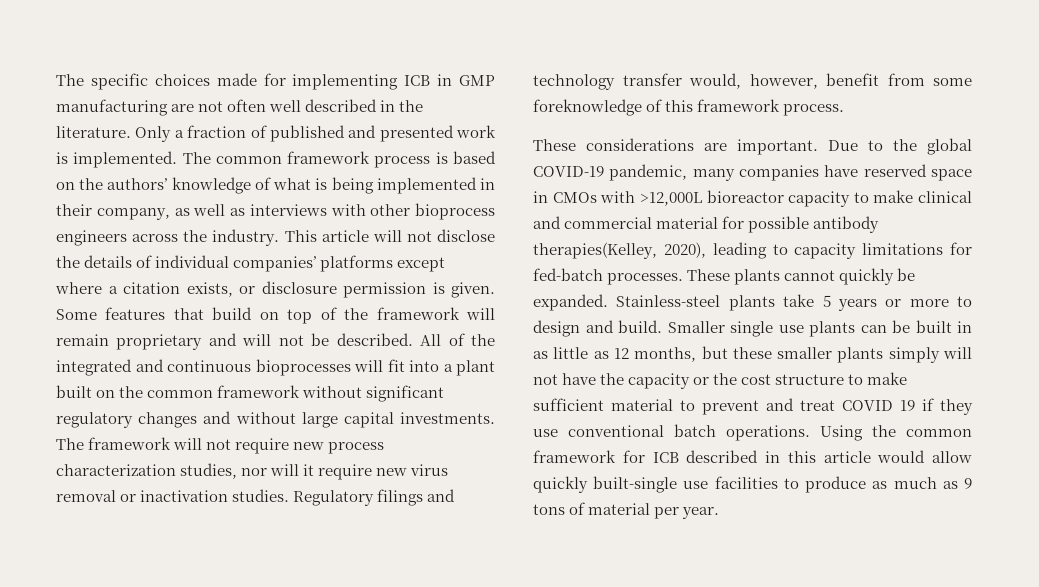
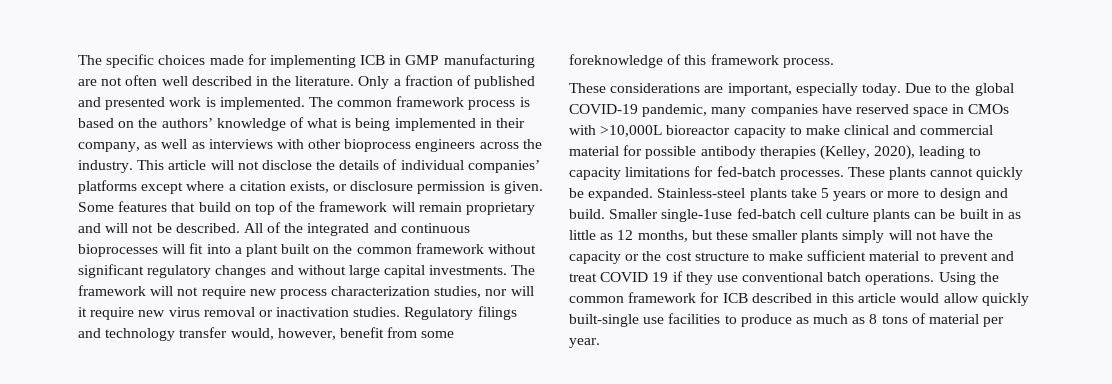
- These considerations are important.
+ These considerations are important, especially today.
- Due to the global COVID-19 pandemic, many companies have reserved space in CMOs with >12,000L bioreactor capacity to make clinical and commercial material for possible antibody therapies(Kelley, 2020), leading to capacity limitations for fed-batch processes.
+ Due to the global COVID-19 pandemic, many companies have reserved space in CMOs with >10,000L bioreactor capacity to make clinical and commercial material for possible antibody therapies (Kelley, 2020), leading to capacity limitations for fed-batch processes.
- Smaller single use plants can be built in as little as 12 months, but these smaller plants simply will not have the capacity or the cost structure to make sufficient material to prevent and treat COVID 19 if they use conventional batch operations.
+ Smaller single-1use fed-batch cell culture plants can be built in as little as 12 months, but these smaller plants simply will not have the capacity or the cost structure to make sufficient material to prevent and treat COVID 19 if they use conventional batch operations.
- Using the common framework for ICB described in this article would allow quickly built-single use facilities to produce as much as 9 tons of material per year.
+ Using the common framework for ICB described in this article would allow quickly built-single use facilities to produce as much as 8 tons of material per year.

